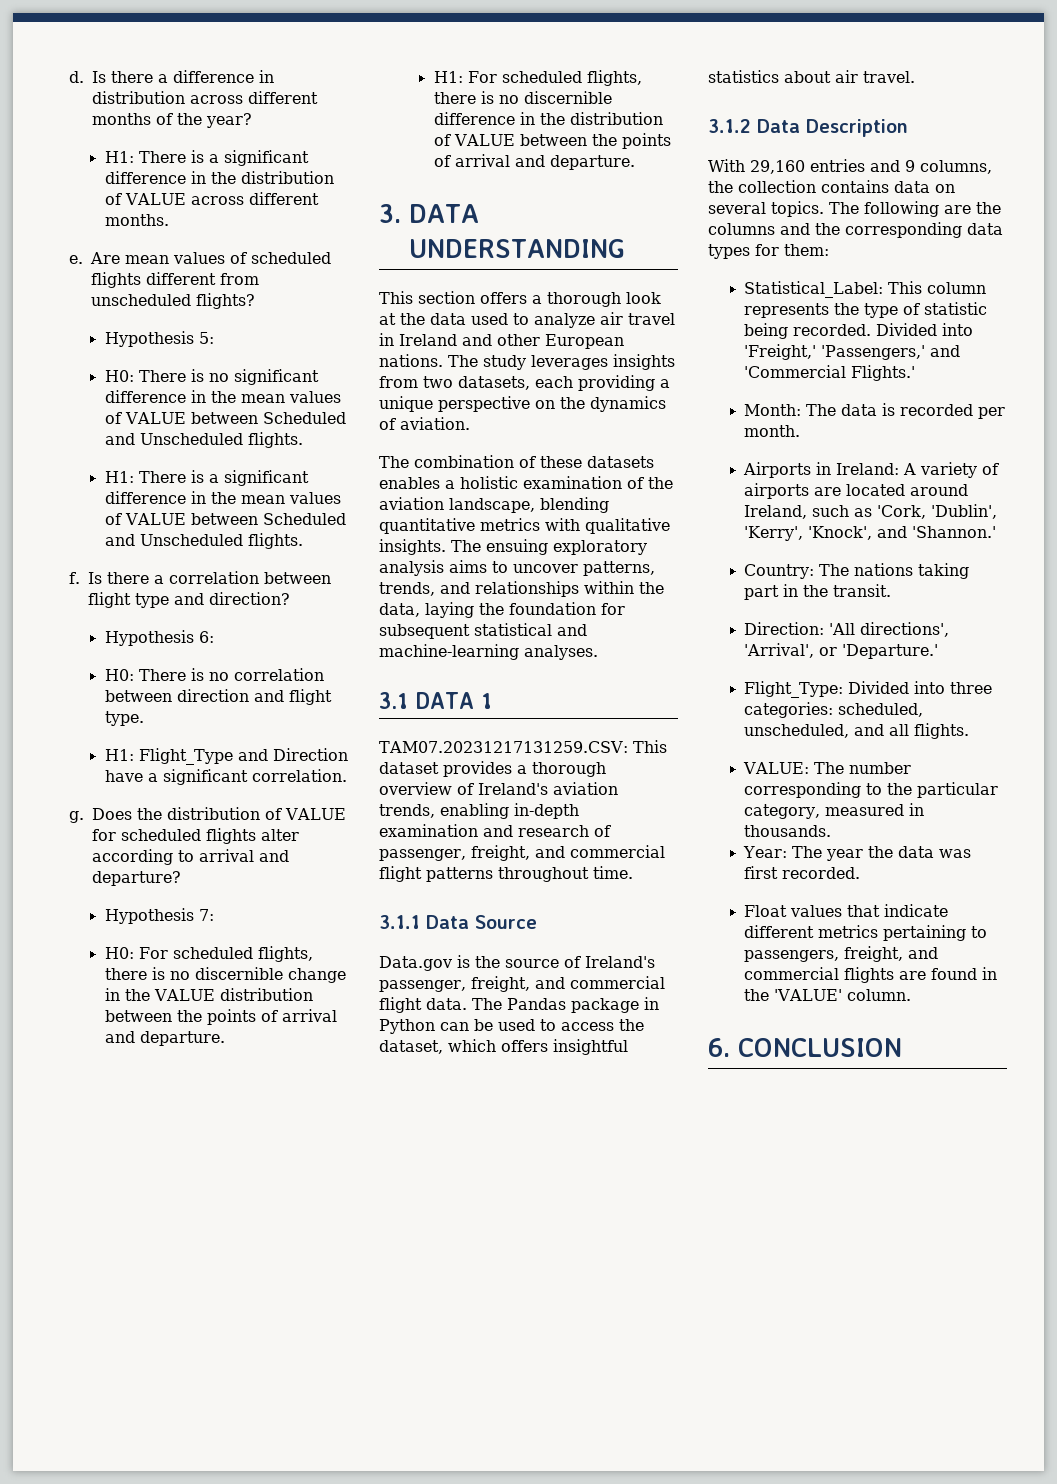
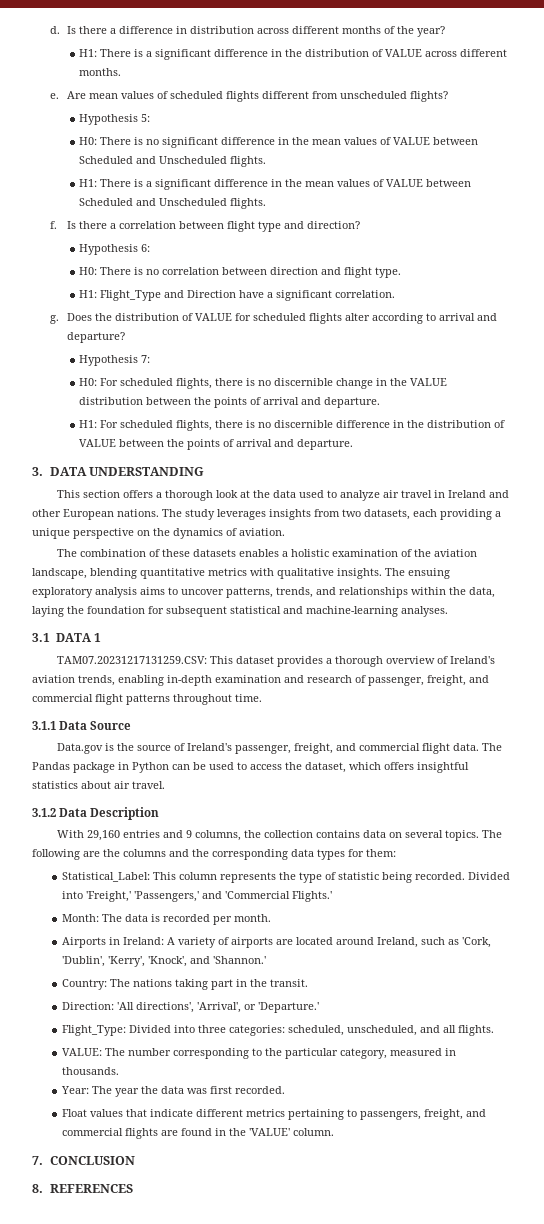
- 6. CONCLUSION
+ 7. CONCLUSION
+ 8. REFERENCES

